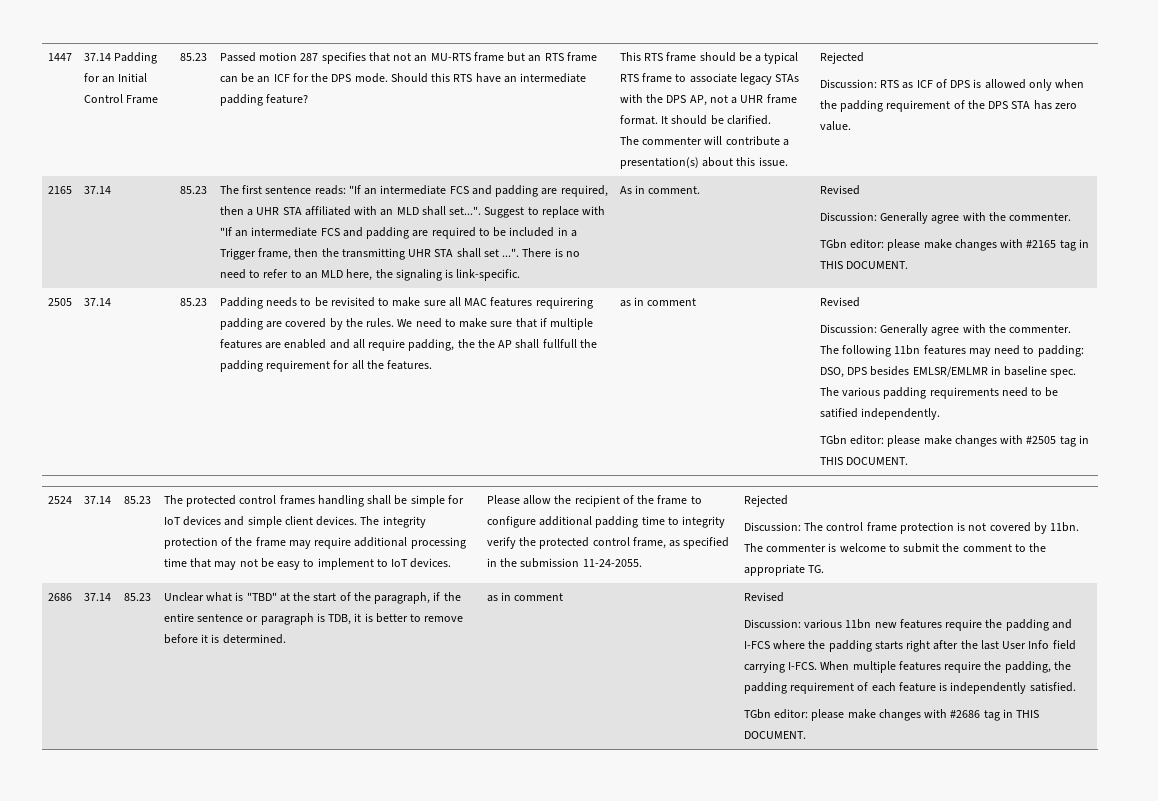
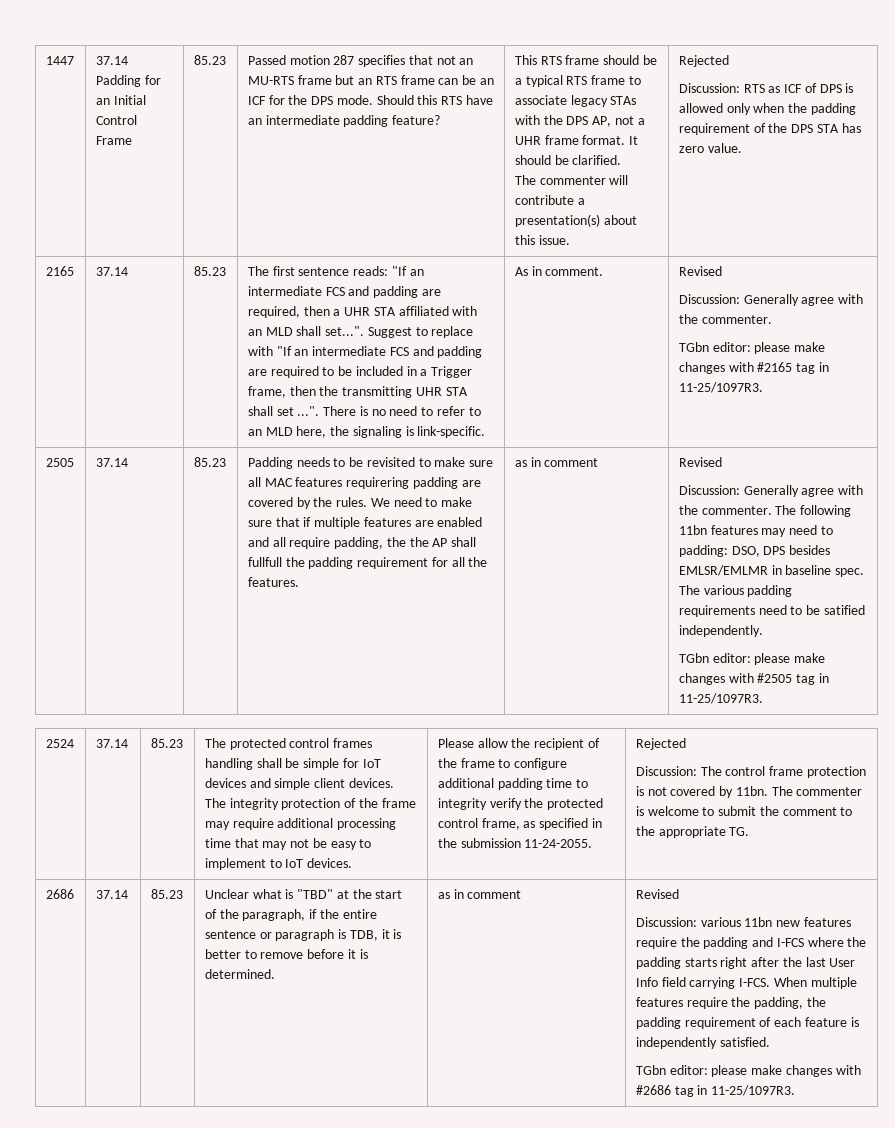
- TGbn editor: please make changes with #2165 tag in THIS DOCUMENT.
+ TGbn editor: please make changes with #2165 tag in 11-25/1097R3.
- TGbn editor: please make changes with #2505 tag in THIS DOCUMENT.
+ TGbn editor: please make changes with #2505 tag in 11-25/1097R3.
- TGbn editor: please make changes with #2686 tag in THIS DOCUMENT.
+ TGbn editor: please make changes with #2686 tag in 11-25/1097R3.

